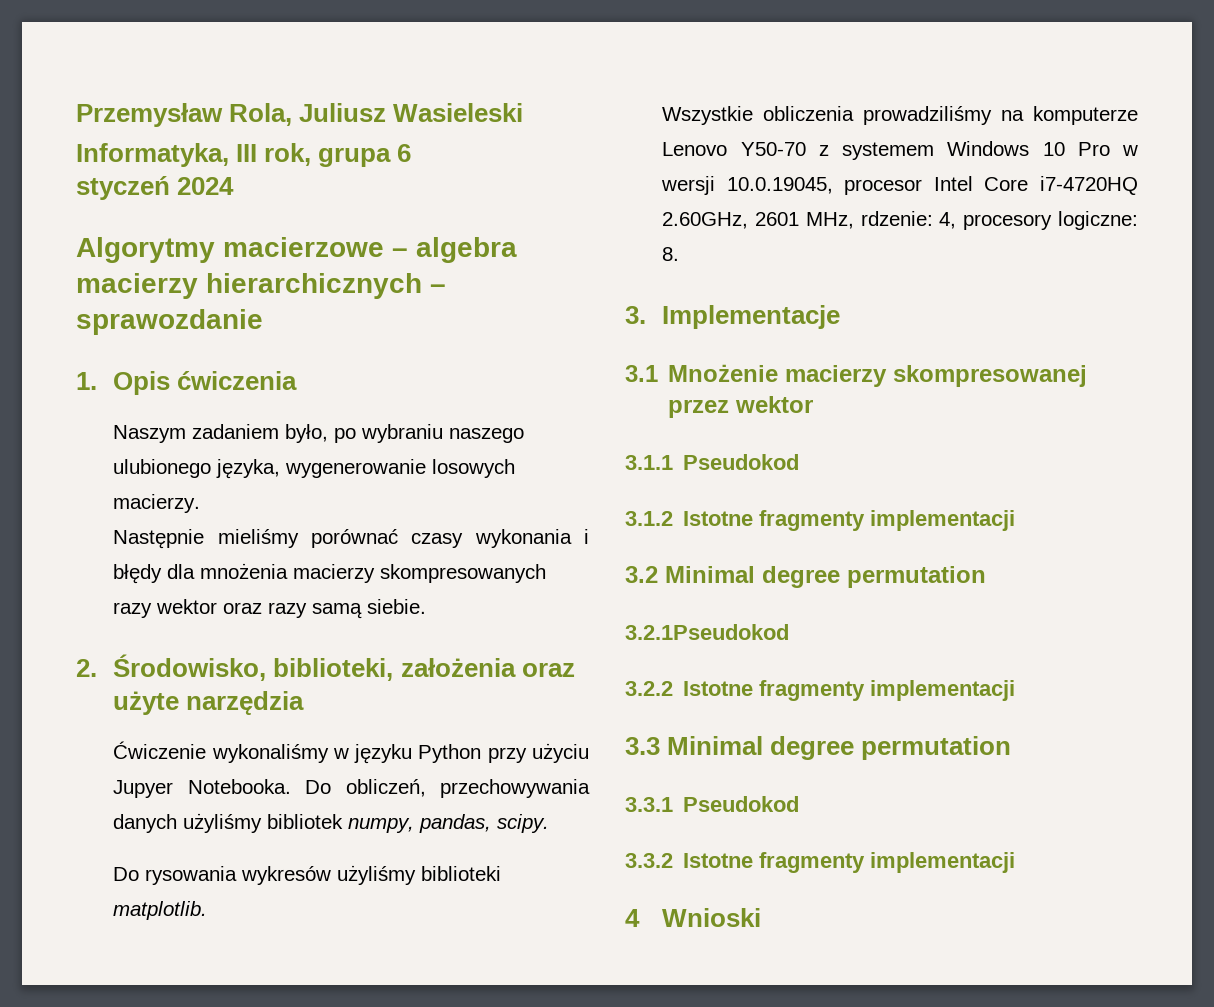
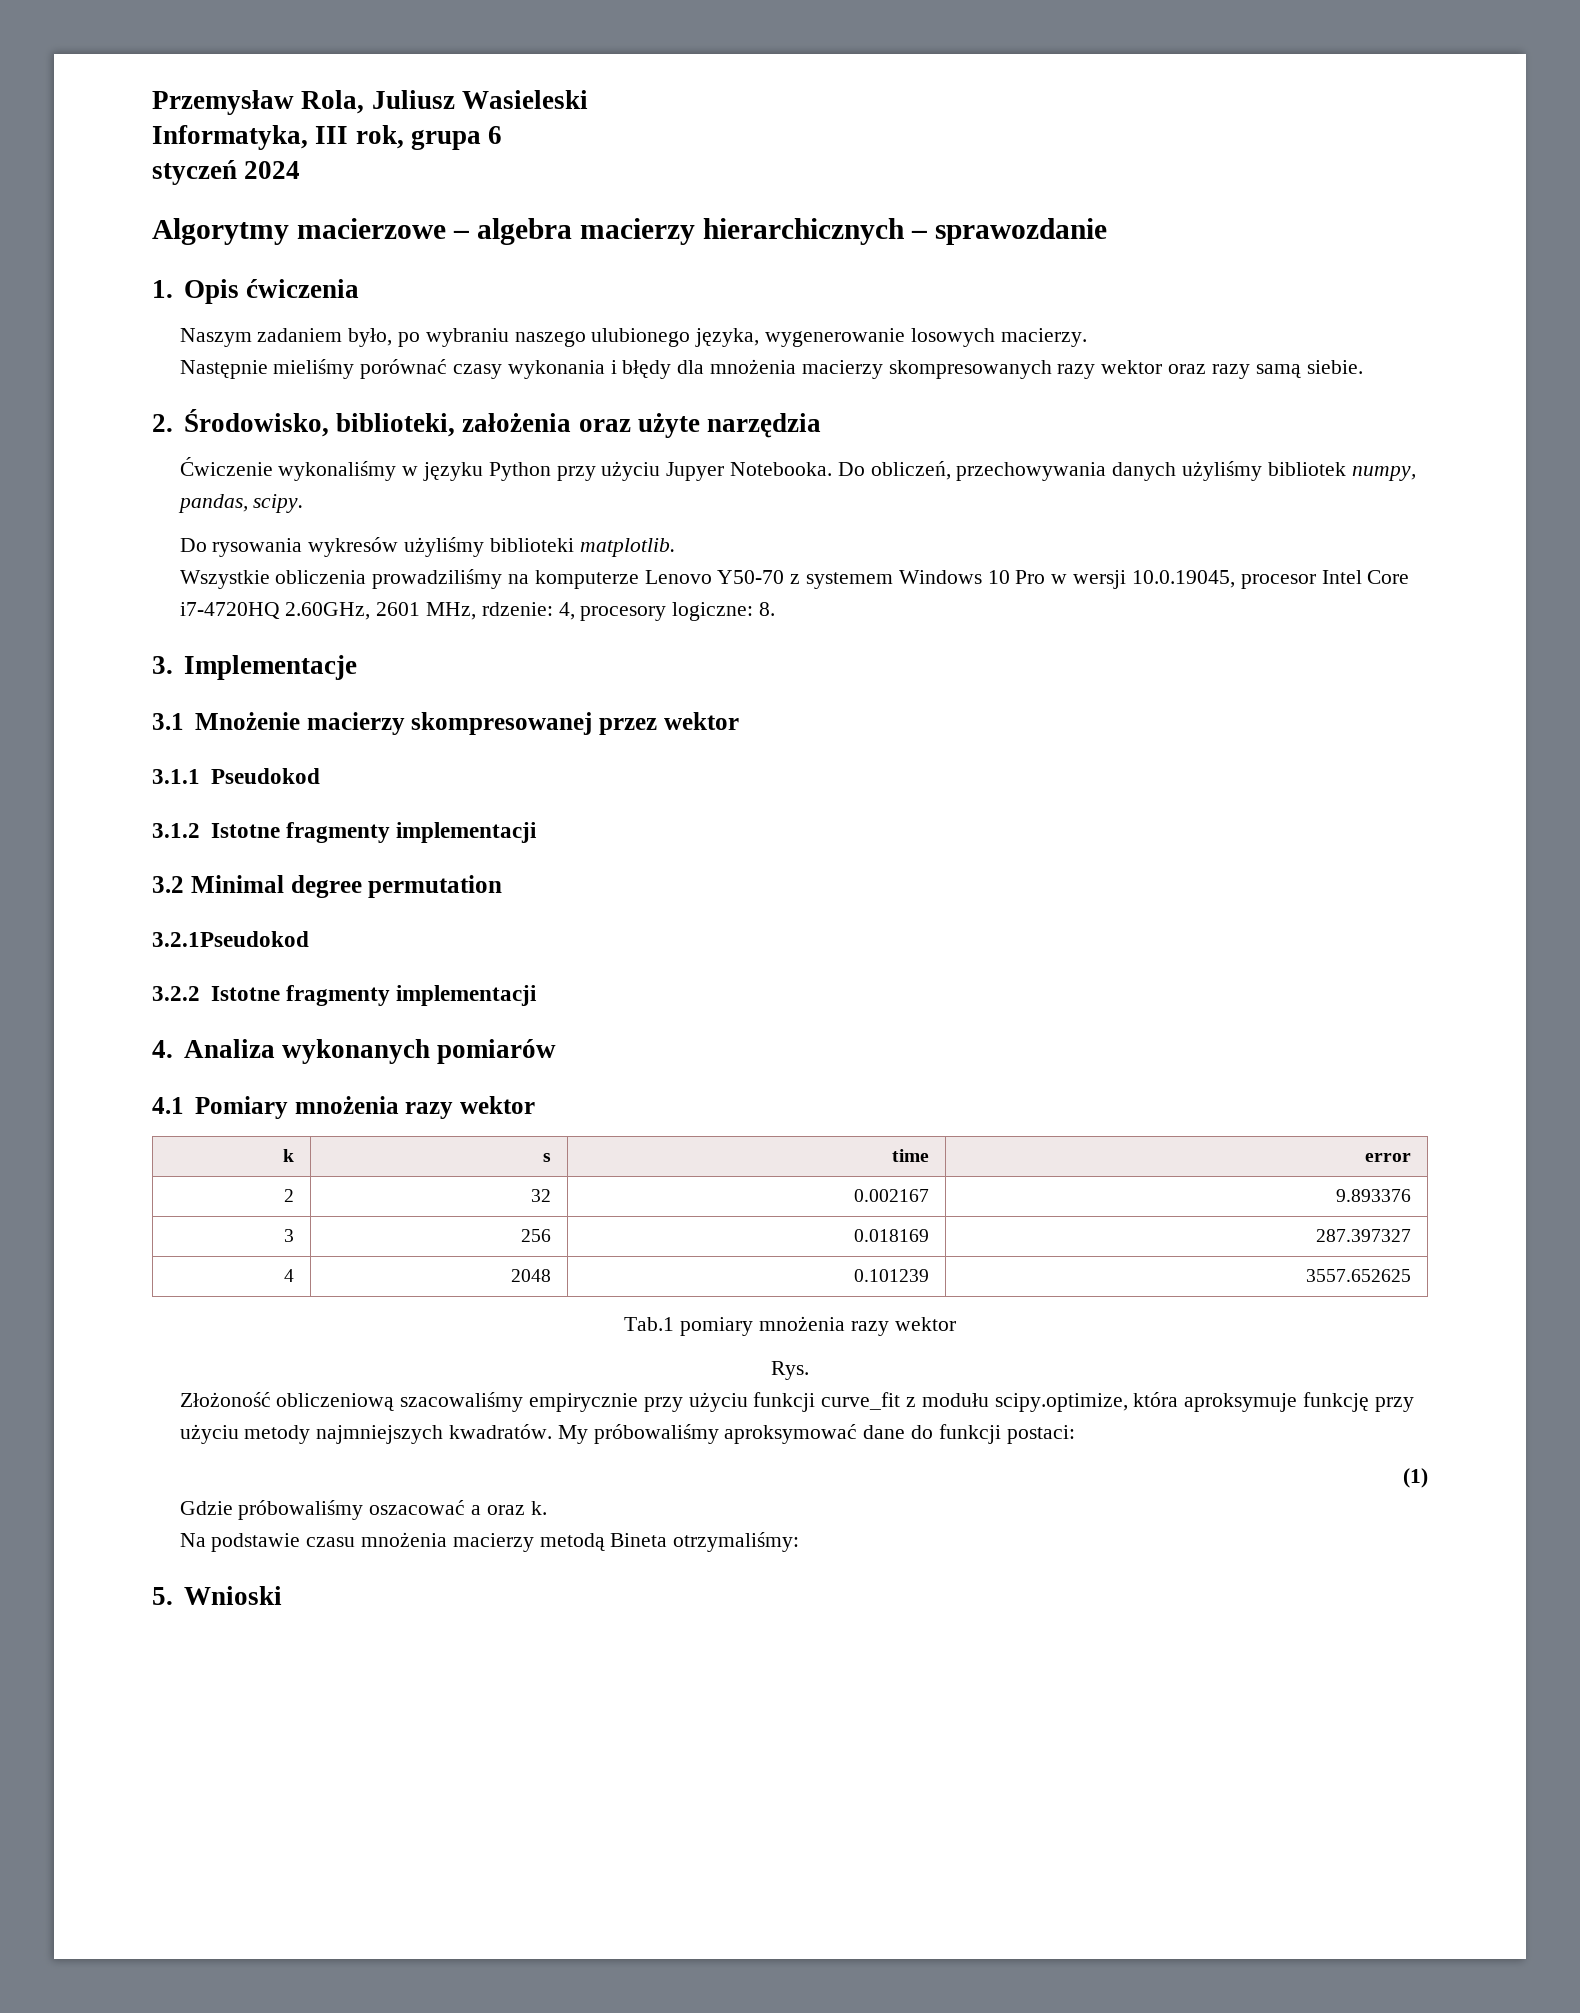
- 3.3 Minimal degree permutation
- 3.3.1 Pseudokod
- 3.3.2 Istotne fragmenty implementacji
- 4 Wnioski
+ 4. Analiza wykonanych pomiarów
+ 4.1 Pomiary mnożenia razy wektor
+ k | s | time | error
+ 2 | 32 | 0.002167 | 9.893376
+ 3 | 256 | 0.018169 | 287.397327
+ 4 | 2048 | 0.101239 | 3557.652625
+ Tab.1 pomiary mnożenia razy wektor
+ Rys.
+ Złożoność obliczeniową szacowaliśmy empirycznie przy użyciu funkcji curve_fit z modułu scipy.optimize, która aproksymuje funkcję przy użyciu metody najmniejszych kwadratów. My próbowaliśmy aproksymować dane do funkcji postaci:
+ (1)
+ Gdzie próbowaliśmy oszacować a oraz k.
+ Na podstawie czasu mnożenia macierzy metodą Bineta otrzymaliśmy:
+ 5. Wnioski

